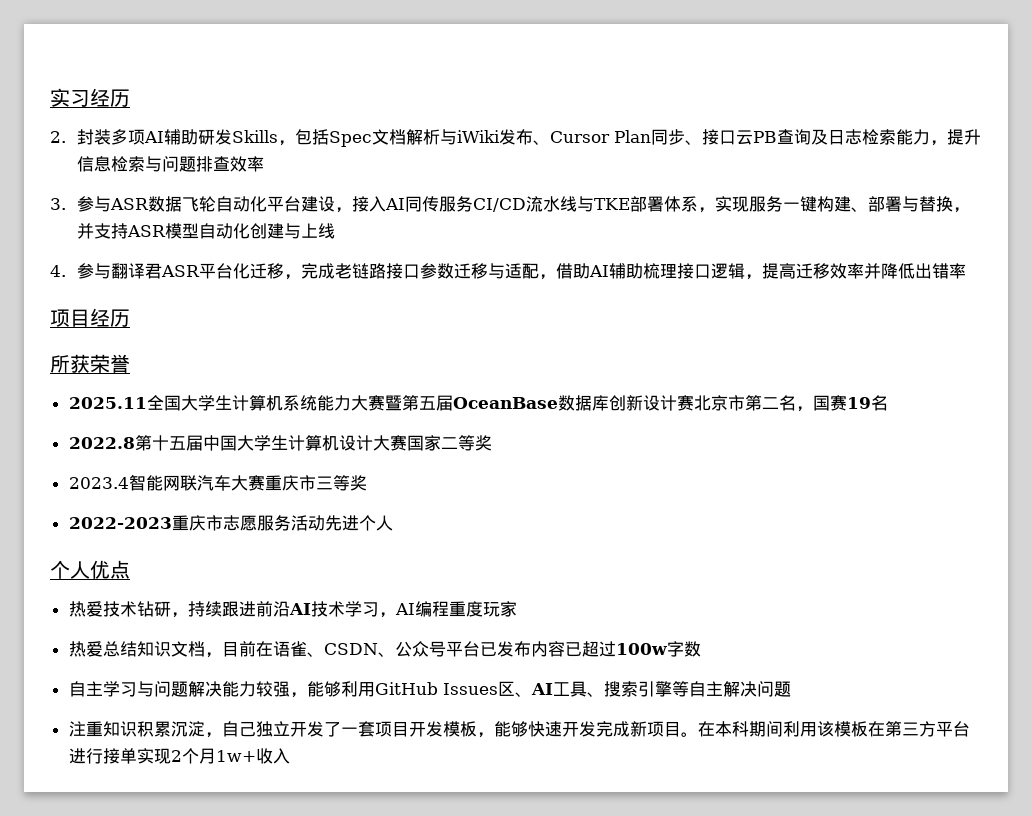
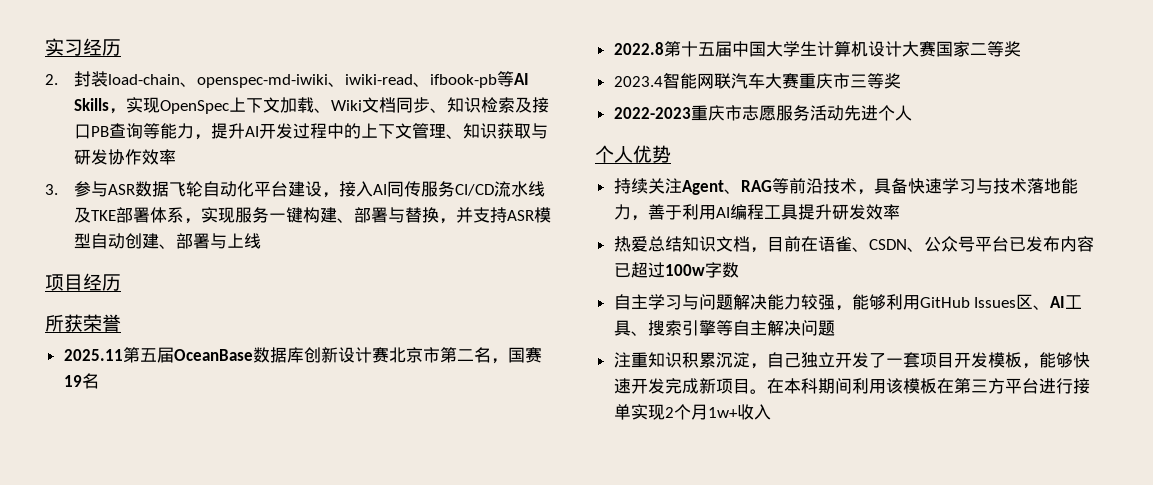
- 2.封装多项AI辅助研发Skills，包括Spec文档解析与iWiki发布、Cursor Plan同步、接口云PB查询及日志检索能力，提升信息检索与问题排查效率
+ 2.封装load-chain、openspec-md-iwiki、iwiki-read、ifbook-pb等AI Skills，实现OpenSpec上下文加载、Wiki文档同步、知识检索及接口PB查询等能力，提升AI开发过程中的上下文管理、知识获取与研发协作效率
- 3.参与ASR数据飞轮自动化平台建设，接入AI同传服务CI/CD流水线与TKE部署体系，实现服务一键构建、部署与替换，并支持ASR模型自动化创建与上线
+ 3.参与ASR数据飞轮自动化平台建设，接入AI同传服务CI/CD流水线及TKE部署体系，实现服务一键构建、部署与替换，并支持ASR模型自动创建、部署与上线
- 4.参与翻译君ASR平台化迁移，完成老链路接口参数迁移与适配，借助AI辅助梳理接口逻辑，提高迁移效率并降低出错率
- 2025.11全国大学生计算机系统能力大赛暨第五届OceanBase数据库创新设计赛北京市第二名，国赛19名
+ 2025.11第五届OceanBase数据库创新设计赛北京市第二名，国赛19名
- 个人优点
- 热爱技术钻研，持续跟进前沿AI技术学习，AI编程重度玩家
+ 个人优势
+ 持续关注Agent、RAG等前沿技术，具备快速学习与技术落地能力，善于利用AI编程工具提升研发效率

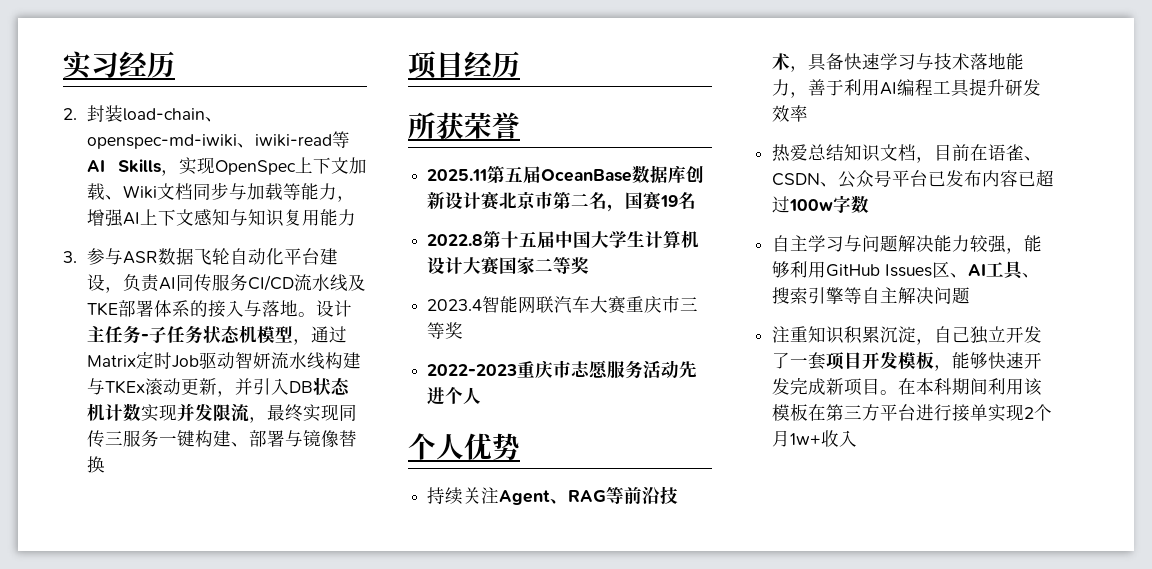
- 2.封装load-chain、openspec-md-iwiki、iwiki-read、ifbook-pb等AI Skills，实现OpenSpec上下文加载、Wiki文档同步、知识检索及接口PB查询等能力，提升AI开发过程中的上下文管理、知识获取与研发协作效率
+ 2.封装load-chain、openspec-md-iwiki、iwiki-read等AI Skills，实现OpenSpec上下文加载、Wiki文档同步与加载等能力，增强AI上下文感知与知识复用能力
- 3.参与ASR数据飞轮自动化平台建设，接入AI同传服务CI/CD流水线及TKE部署体系，实现服务一键构建、部署与替换，并支持ASR模型自动创建、部署与上线
+ 3.参与ASR数据飞轮自动化平台建设，负责AI同传服务CI/CD流水线及TKE部署体系的接入与落地。设计主任务-子任务状态机模型，通过Matrix定时Job驱动智妍流水线构建与TKEx滚动更新，并引入DB状态机计数实现并发限流，最终实现同传三服务一键构建、部署与镜像替换

